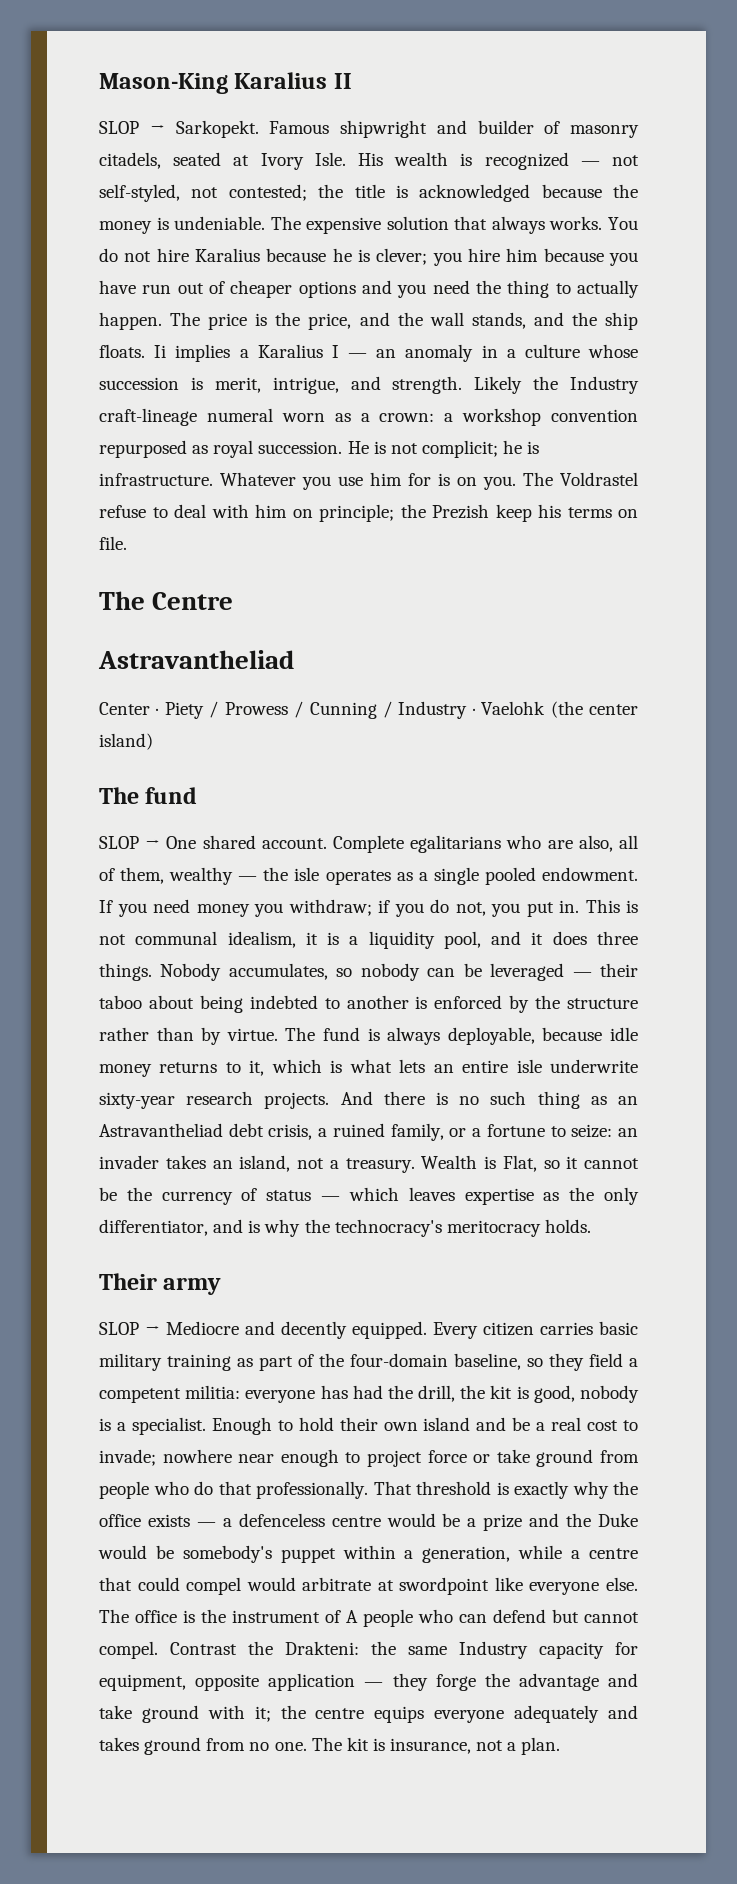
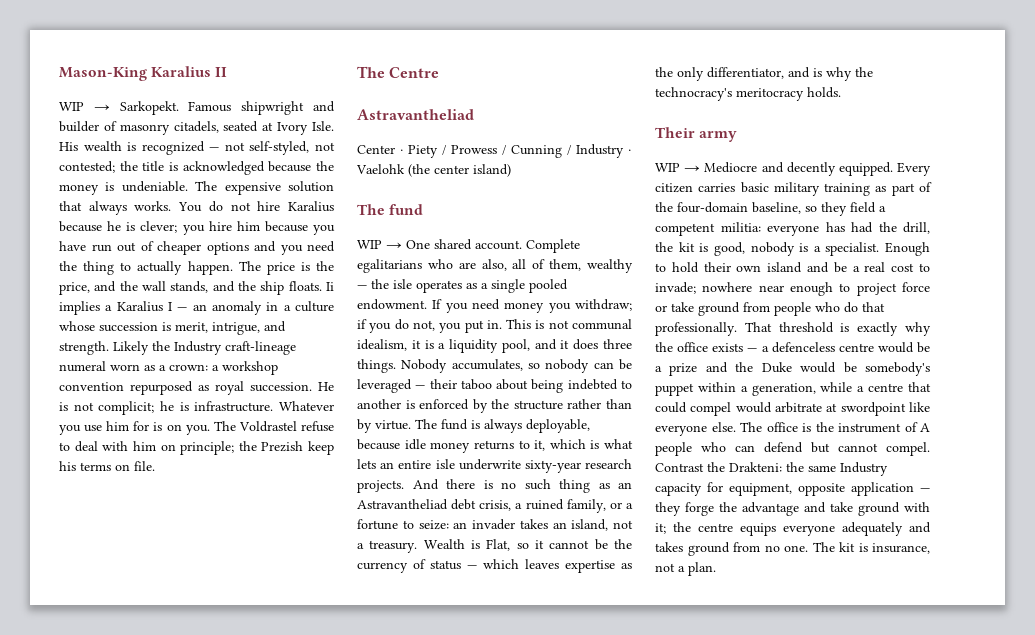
- SLOP → Sarkopekt.
+ WIP → Sarkopekt.
- SLOP → One shared account.
+ WIP → One shared account.
- SLOP → Mediocre and decently equipped.
+ WIP → Mediocre and decently equipped.

